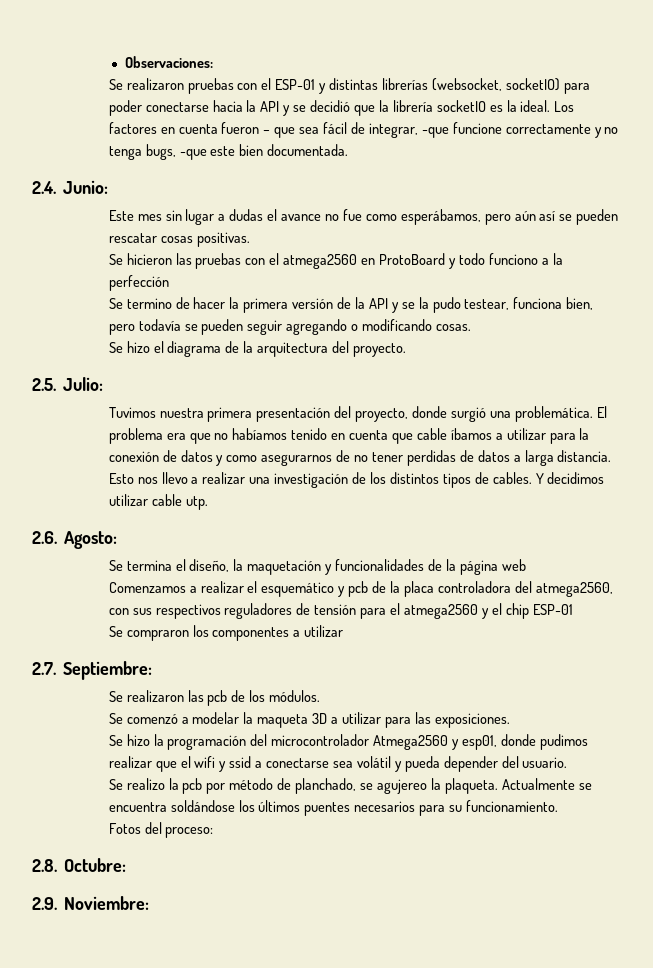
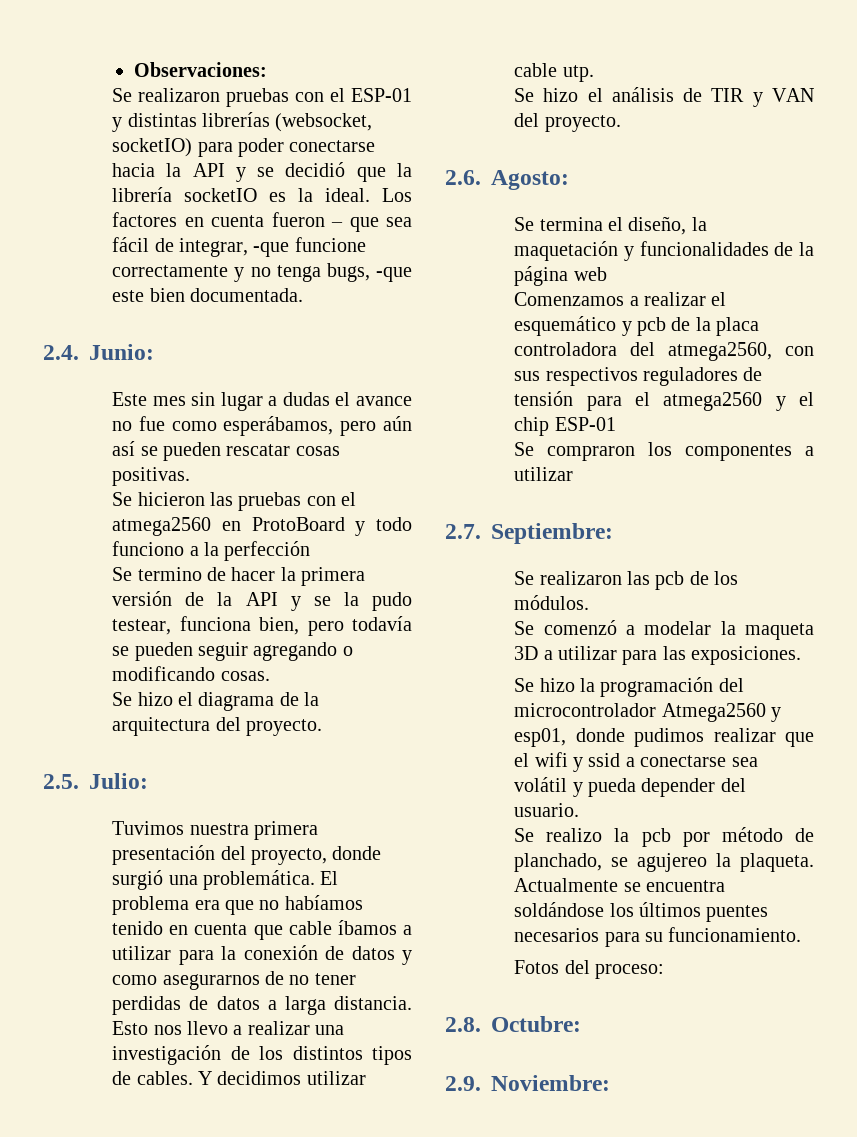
+ Se hizo el análisis de TIR y VAN del proyecto.

